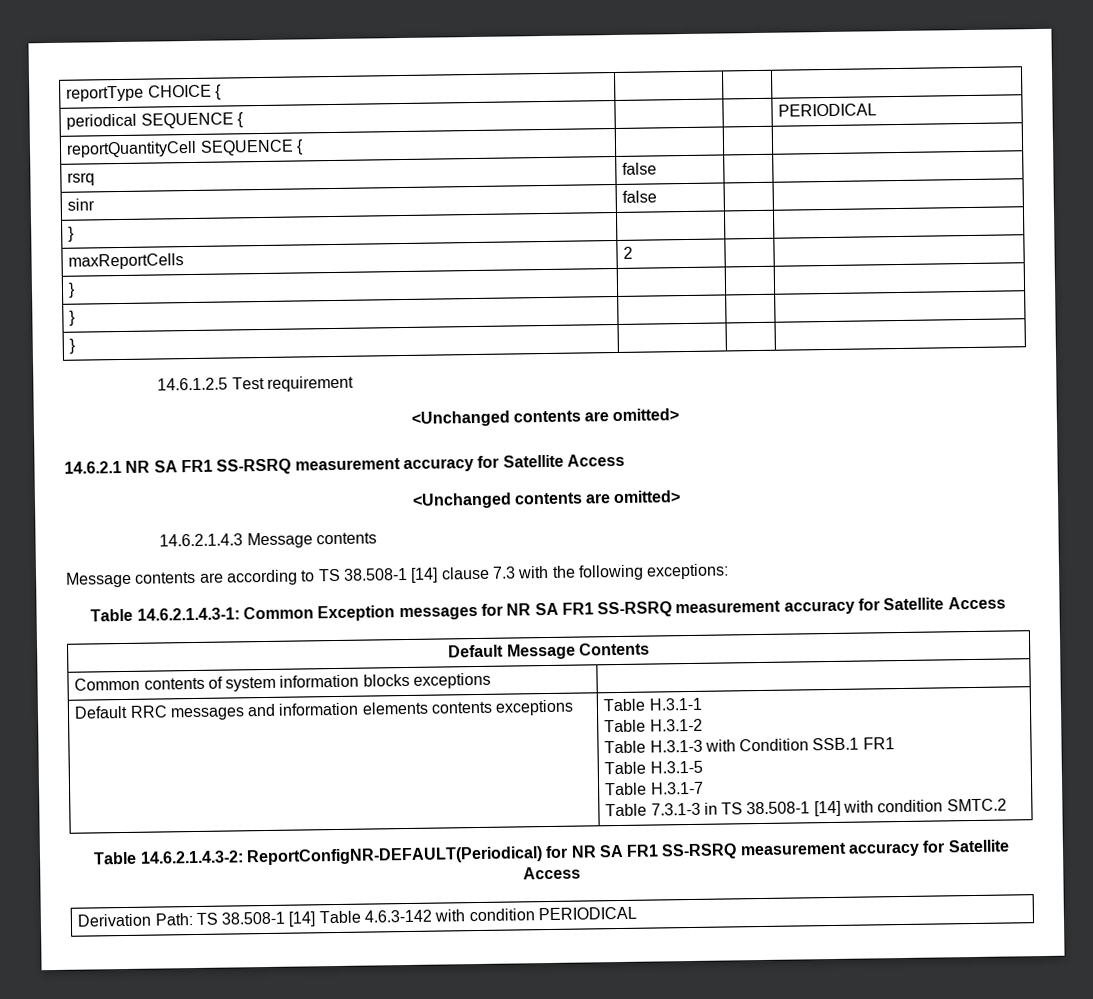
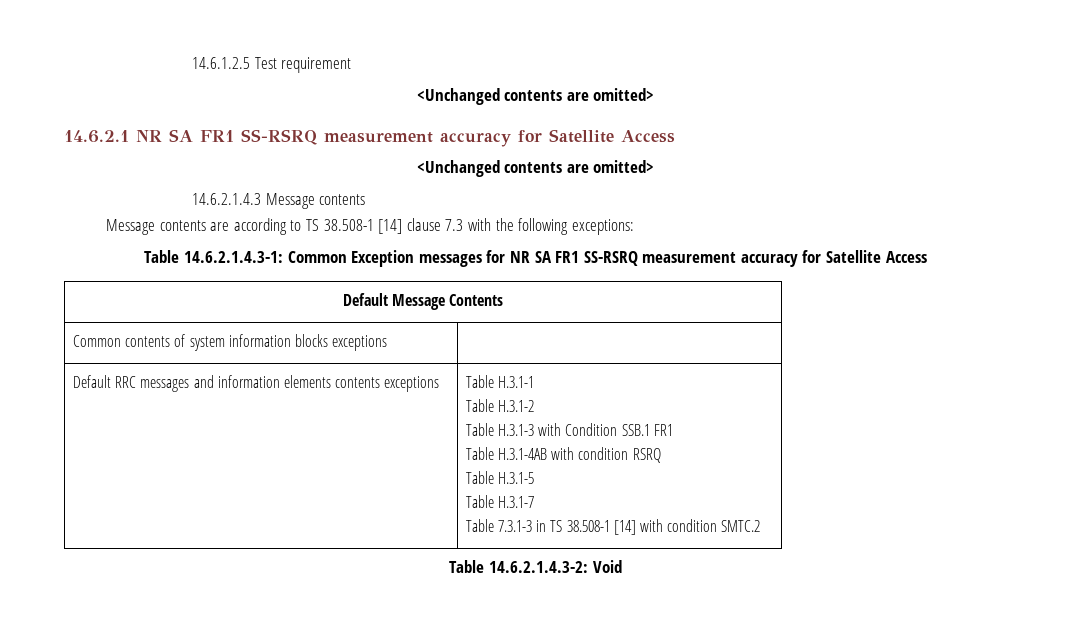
- reportType CHOICE { | | |
- periodical SEQUENCE { | | | PERIODICAL
- reportQuantityCell SEQUENCE { | | |
- rsrq | false | |
- sinr | false | |
- } | | |
- maxReportCells | 2 | |
- } | | |
- } | | |
- } | | |
  Default RRC messages and information elements contents exceptions | Table H.3.1-1
  Table H.3.1-2
  Table H.3.1-3 with Condition SSB.1 FR1
+ Table H.3.1-4AB with condition RSRQ
- Table 14.6.2.1.4.3-2: ReportConfigNR-DEFAULT(Periodical) for NR SA FR1 SS-RSRQ measurement accuracy for Satellite Access
- Derivation Path: TS 38.508-1 [14] Table 4.6.3-142 with condition PERIODICAL
+ Table 14.6.2.1.4.3-2: Void

